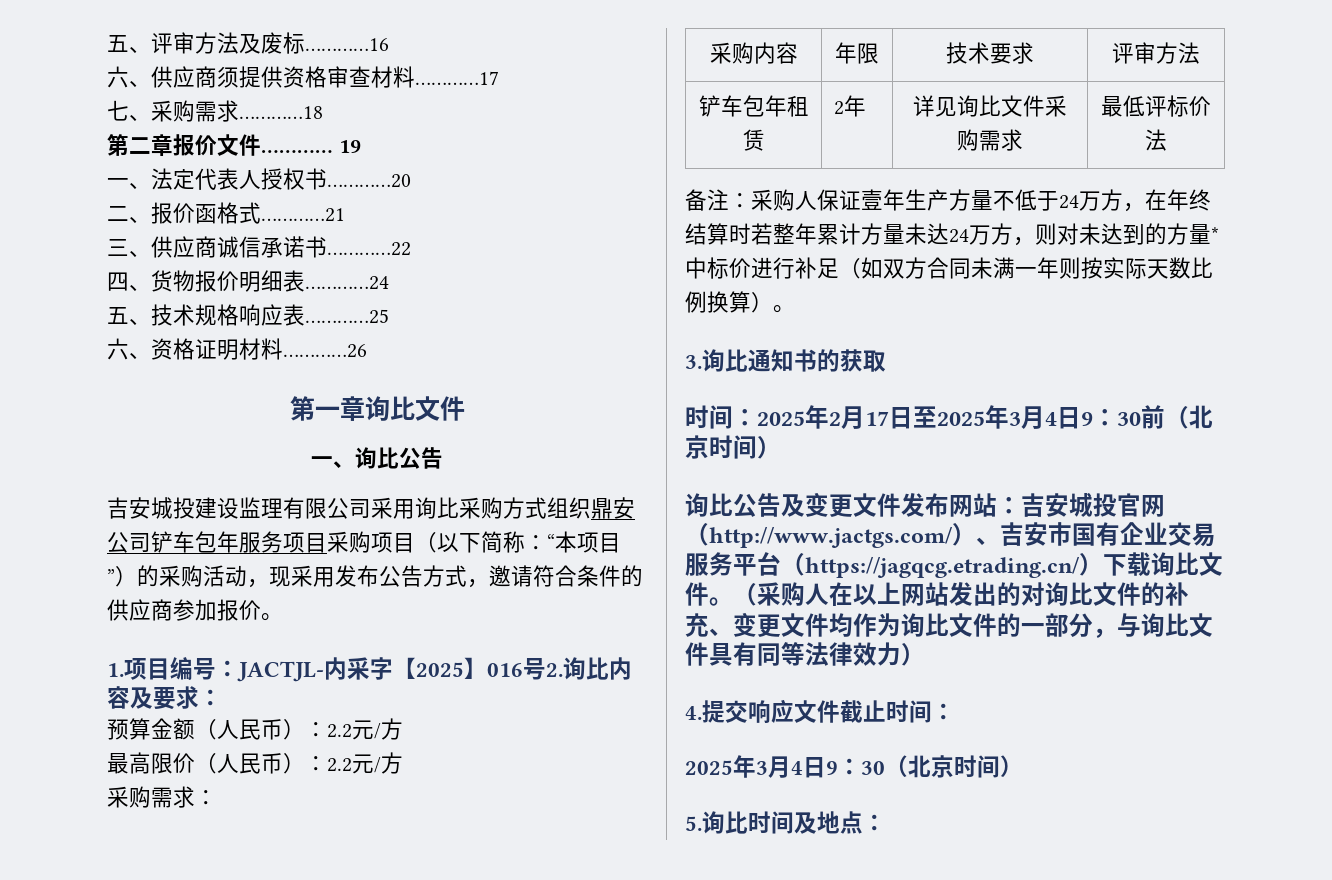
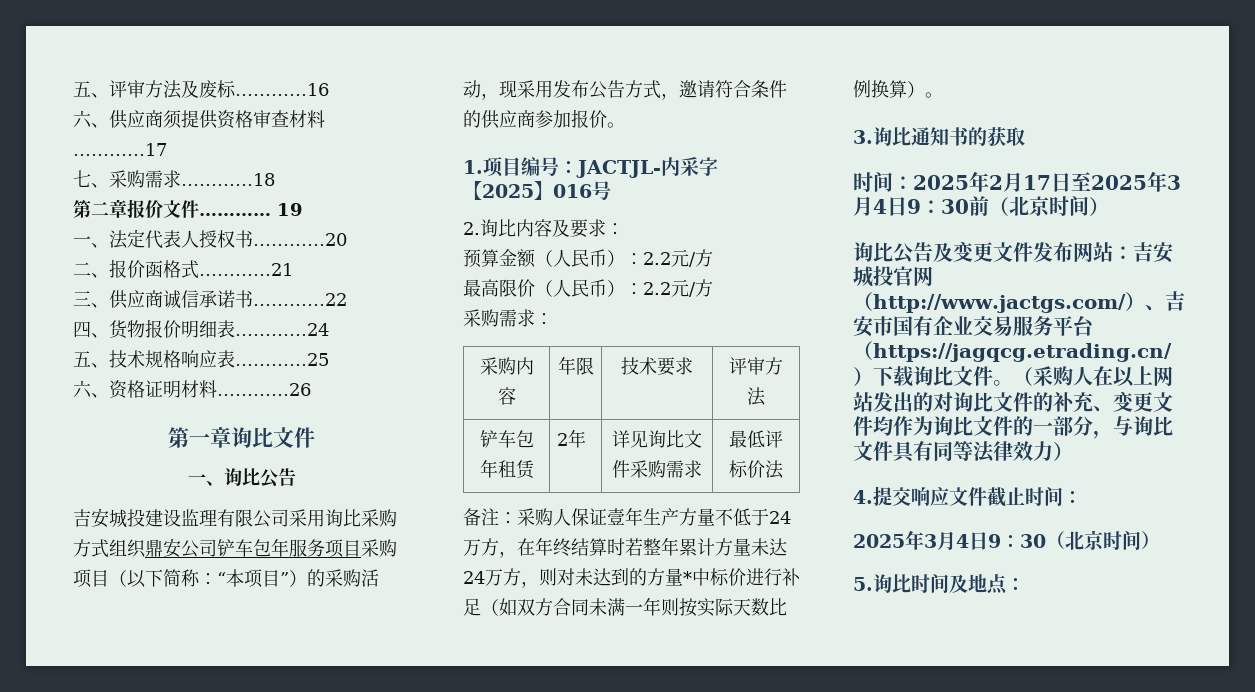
- 1.项目编号：JACTJL-内采字【2025】016号2.询比内容及要求：
+ 1.项目编号：JACTJL-内采字【2025】016号
+ 2.询比内容及要求：

